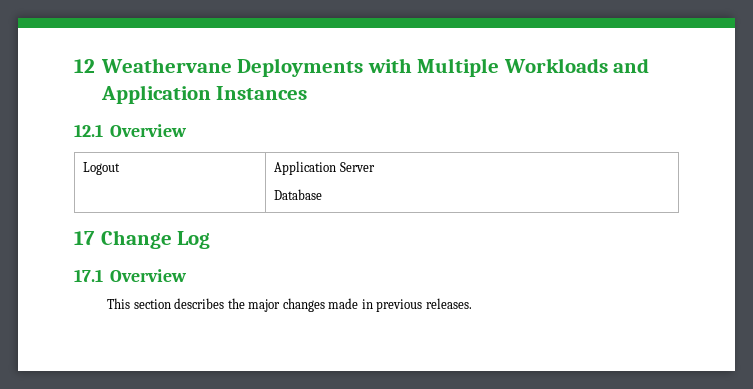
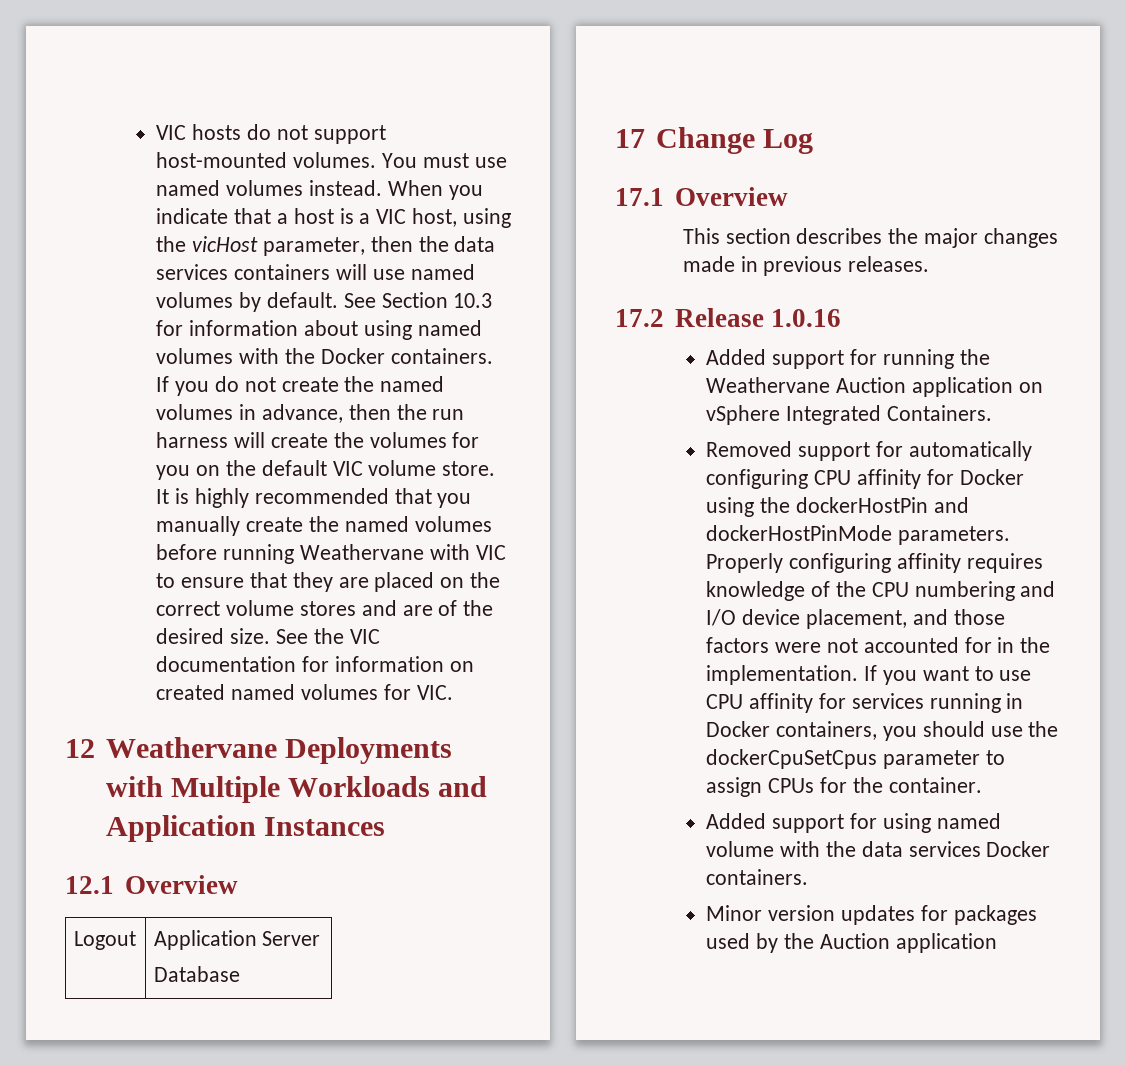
+ VIC hosts do not support host-mounted volumes. You must use named volumes instead. When you indicate that a host is a VIC host, using the vicHost parameter, then the data services containers will use named volumes by default. See Section 10.3 for information about using named volumes with the Docker containers. If you do not create the named volumes in advance, then the run harness will create the volumes for you on the default VIC volume store. It is highly recommended that you manually create the named volumes before running Weathervane with VIC to ensure that they are placed on the correct volume stores and are of the desired size. See the VIC documentation for information on created named volumes for VIC.
+ 17.2 Release 1.0.16
+ Added support for running the Weathervane Auction application on vSphere Integrated Containers.
+ Removed support for automatically configuring CPU affinity for Docker using the dockerHostPin and dockerHostPinMode parameters. Properly configuring affinity requires knowledge of the CPU numbering and I/O device placement, and those factors were not accounted for in the implementation. If you want to use CPU affinity for services running in Docker containers, you should use the dockerCpuSetCpus parameter to assign CPUs for the container.
+ Added support for using named volume with the data services Docker containers.
+ Minor version updates for packages used by the Auction application

